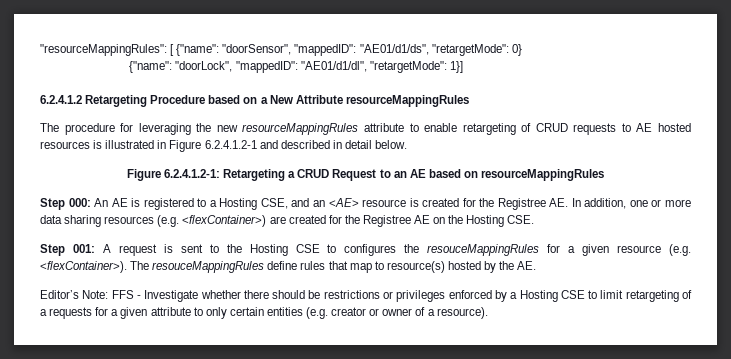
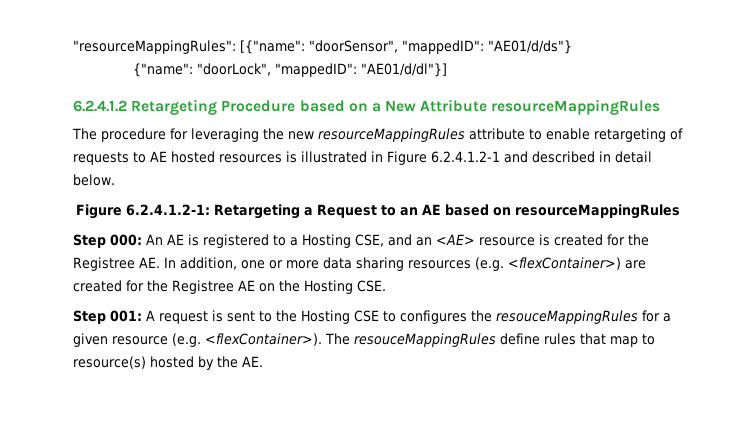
- "resourceMappingRules": [ {"name": "doorSensor", "mappedID": "AE01/d1/ds", "retargetMode": 0}
+ "resourceMappingRules": [{"name": "doorSensor", "mappedID": "AE01/d/ds"}
- {"name": "doorLock", "mappedID": "AE01/d1/dl", "retargetMode": 1}]
+ {"name": "doorLock", "mappedID": "AE01/d/dl"}]
- The procedure for leveraging the new resourceMappingRules attribute to enable retargeting of CRUD requests to AE hosted resources is illustrated in Figure 6.2.4.1.2-1 and described in detail below.
+ The procedure for leveraging the new resourceMappingRules attribute to enable retargeting of requests to AE hosted resources is illustrated in Figure 6.2.4.1.2-1 and described in detail below.
- Figure 6.2.4.1.2-1: Retargeting a CRUD Request to an AE based on resourceMappingRules
+ Figure 6.2.4.1.2-1: Retargeting a Request to an AE based on resourceMappingRules
- Editor’s Note: FFS - Investigate whether there should be restrictions or privileges enforced by a Hosting CSE to limit retargeting of a requests for a given attribute to only certain entities (e.g. creator or owner of a resource).

